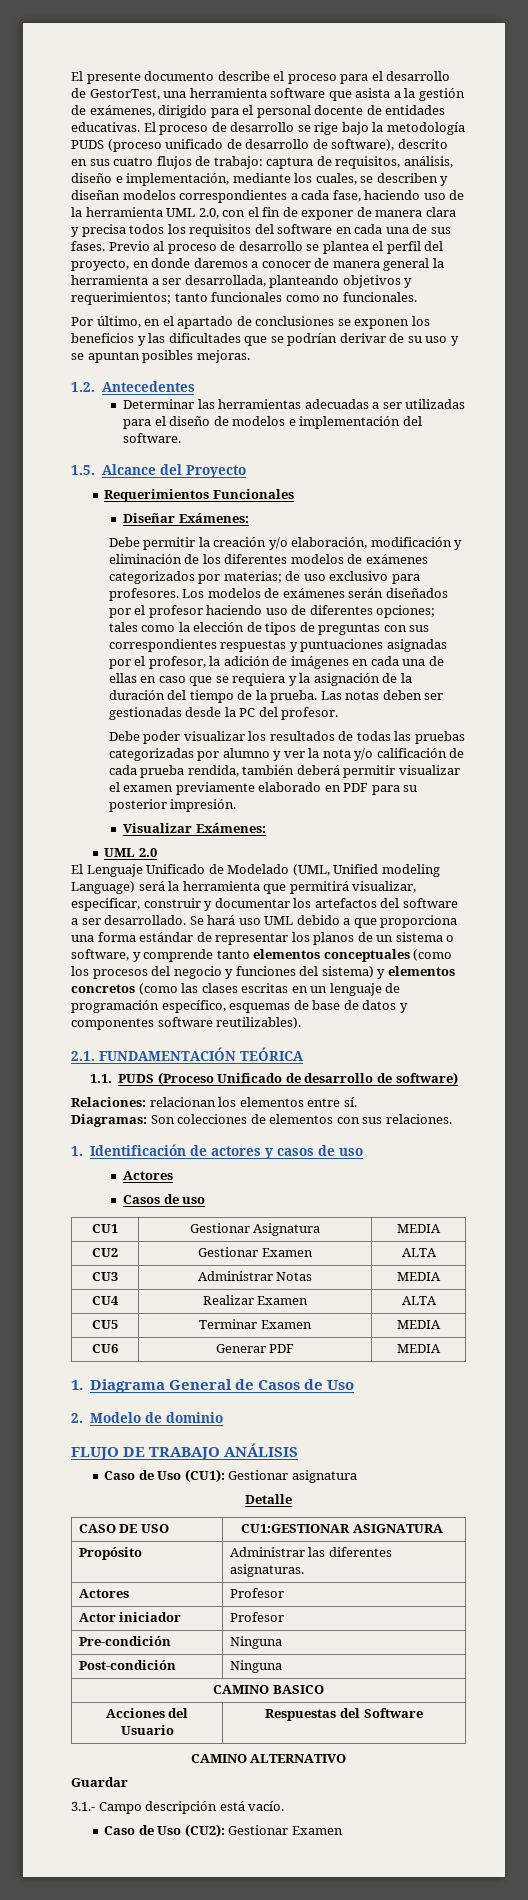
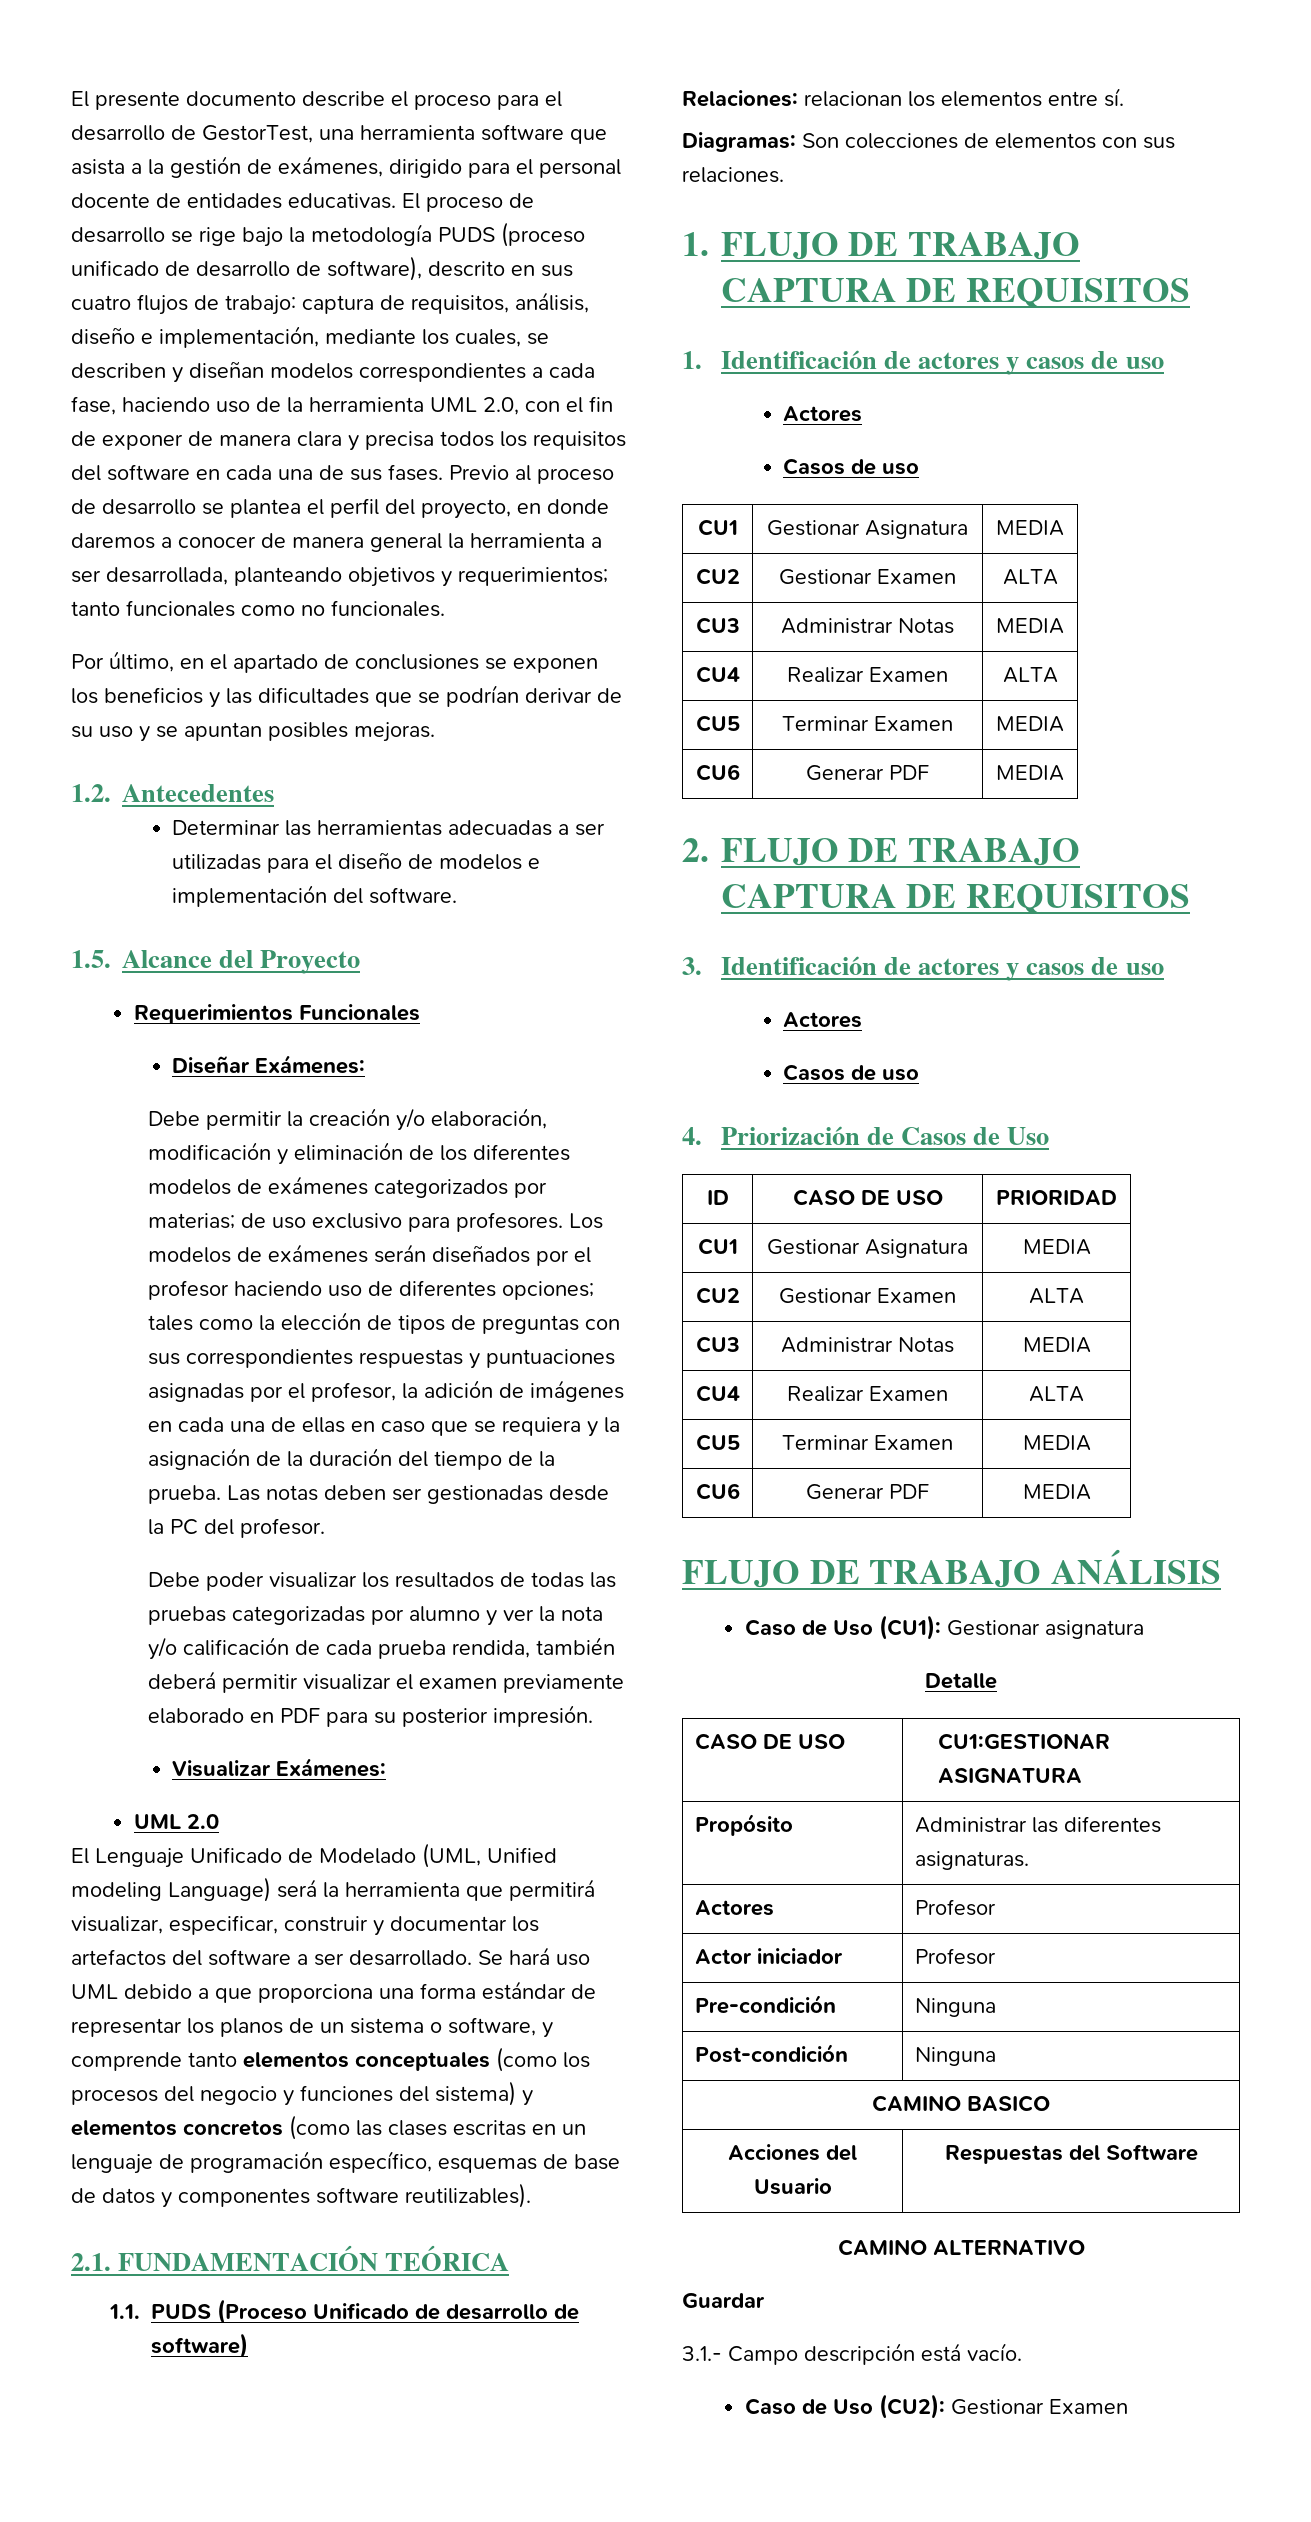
+ 1. FLUJO DE TRABAJO CAPTURA DE REQUISITOS
- 1. Diagrama General de Casos de Uso
- 2. Modelo de dominio
+ 2. FLUJO DE TRABAJO CAPTURA DE REQUISITOS
+ 3. Identificación de actores y casos de uso
+ Actores
+ Casos de uso
+ 4. Priorización de Casos de Uso
+ ID | CASO DE USO | PRIORIDAD
+ CU1 | Gestionar Asignatura | MEDIA
+ CU2 | Gestionar Examen | ALTA
+ CU3 | Administrar Notas | MEDIA
+ CU4 | Realizar Examen | ALTA
+ CU5 | Terminar Examen | MEDIA
+ CU6 | Generar PDF | MEDIA

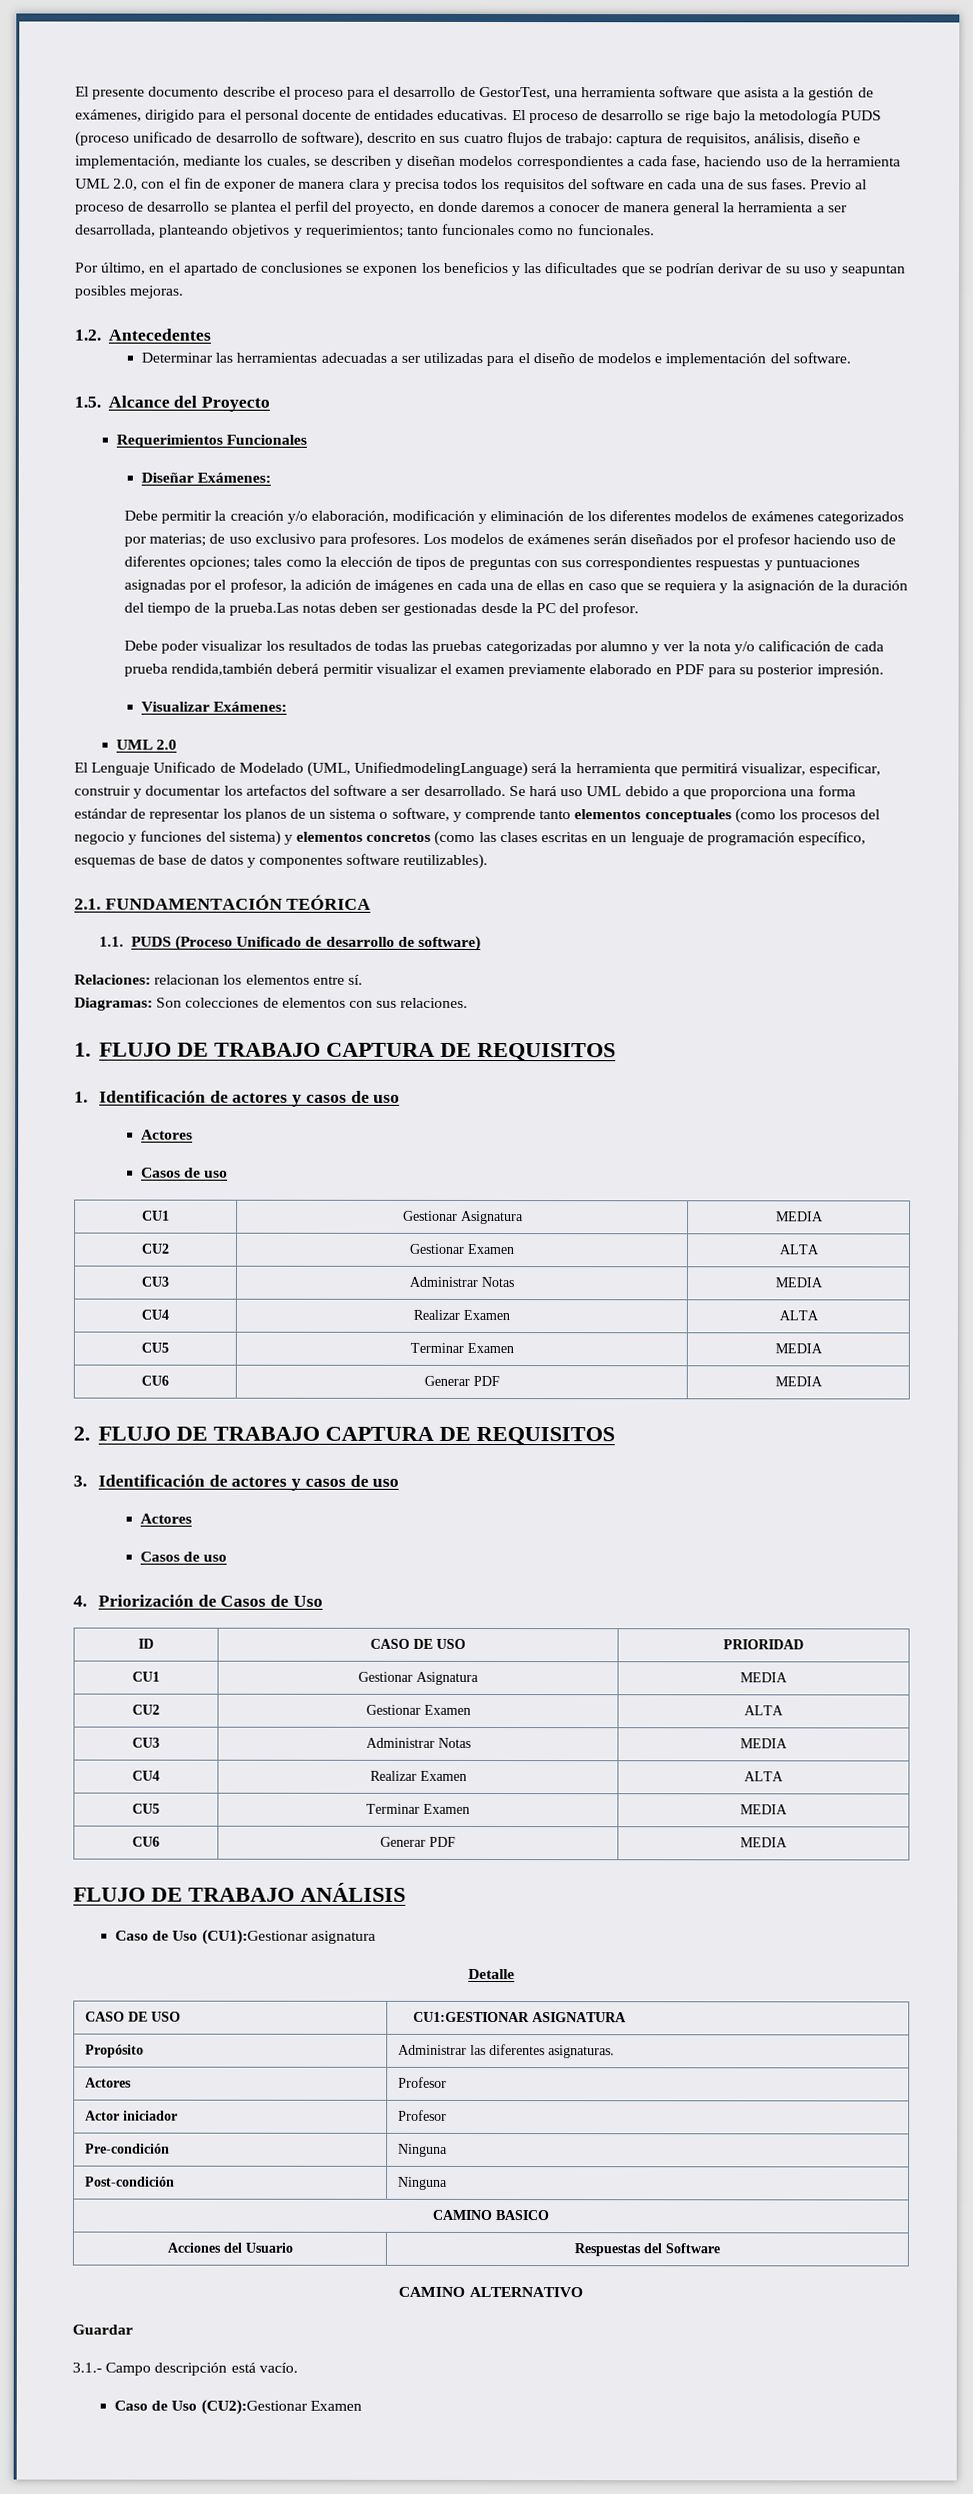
- Por último, en el apartado de conclusiones se exponen los beneficios y las dificultades que se podrían derivar de su uso y se apuntan posibles mejoras.
+ Por último, en el apartado de conclusiones se exponen los beneficios y las dificultades que se podrían derivar de su uso y seapuntan posibles mejoras.
- tales como la elección de tipos de preguntas con sus correspondientes respuestas y puntuaciones asignadas por el profesor, la adición de imágenes en cada una de ellas en caso que se requiera y la asignación de la duración del tiempo de la prueba. Las notas deben ser gestionadas desde la PC del profesor.
+ tales como la elección de tipos de preguntas con sus correspondientes respuestas y puntuaciones asignadas por el profesor, la adición de imágenes en cada una de ellas en caso que se requiera y la asignación de la duración del tiempo de la prueba.Las notas deben ser gestionadas desde la PC del profesor.
- Debe poder visualizar los resultados de todas las pruebas categorizadas por alumno y ver la nota y/o calificación de cada prueba rendida, también deberá permitir visualizar el examen previamente elaborado en PDF para su posterior impresión.
+ Debe poder visualizar los resultados de todas las pruebas categorizadas por alumno y ver la nota y/o calificación de cada prueba rendida,también deberá permitir visualizar el examen previamente elaborado en PDF para su posterior impresión.
- El Lenguaje Unificado de Modelado (UML, Unified modeling Language) será la herramienta que permitirá visualizar, especificar, construir y documentar los artefactos del software a ser desarrollado.
+ El Lenguaje Unificado de Modelado (UML, UnifiedmodelingLanguage) será la herramienta que permitirá visualizar, especificar, construir y documentar los artefactos del software a ser desarrollado.
- Caso de Uso (CU1): Gestionar asignatura
+ Caso de Uso (CU1):Gestionar asignatura
- Caso de Uso (CU2): Gestionar Examen
+ Caso de Uso (CU2):Gestionar Examen

